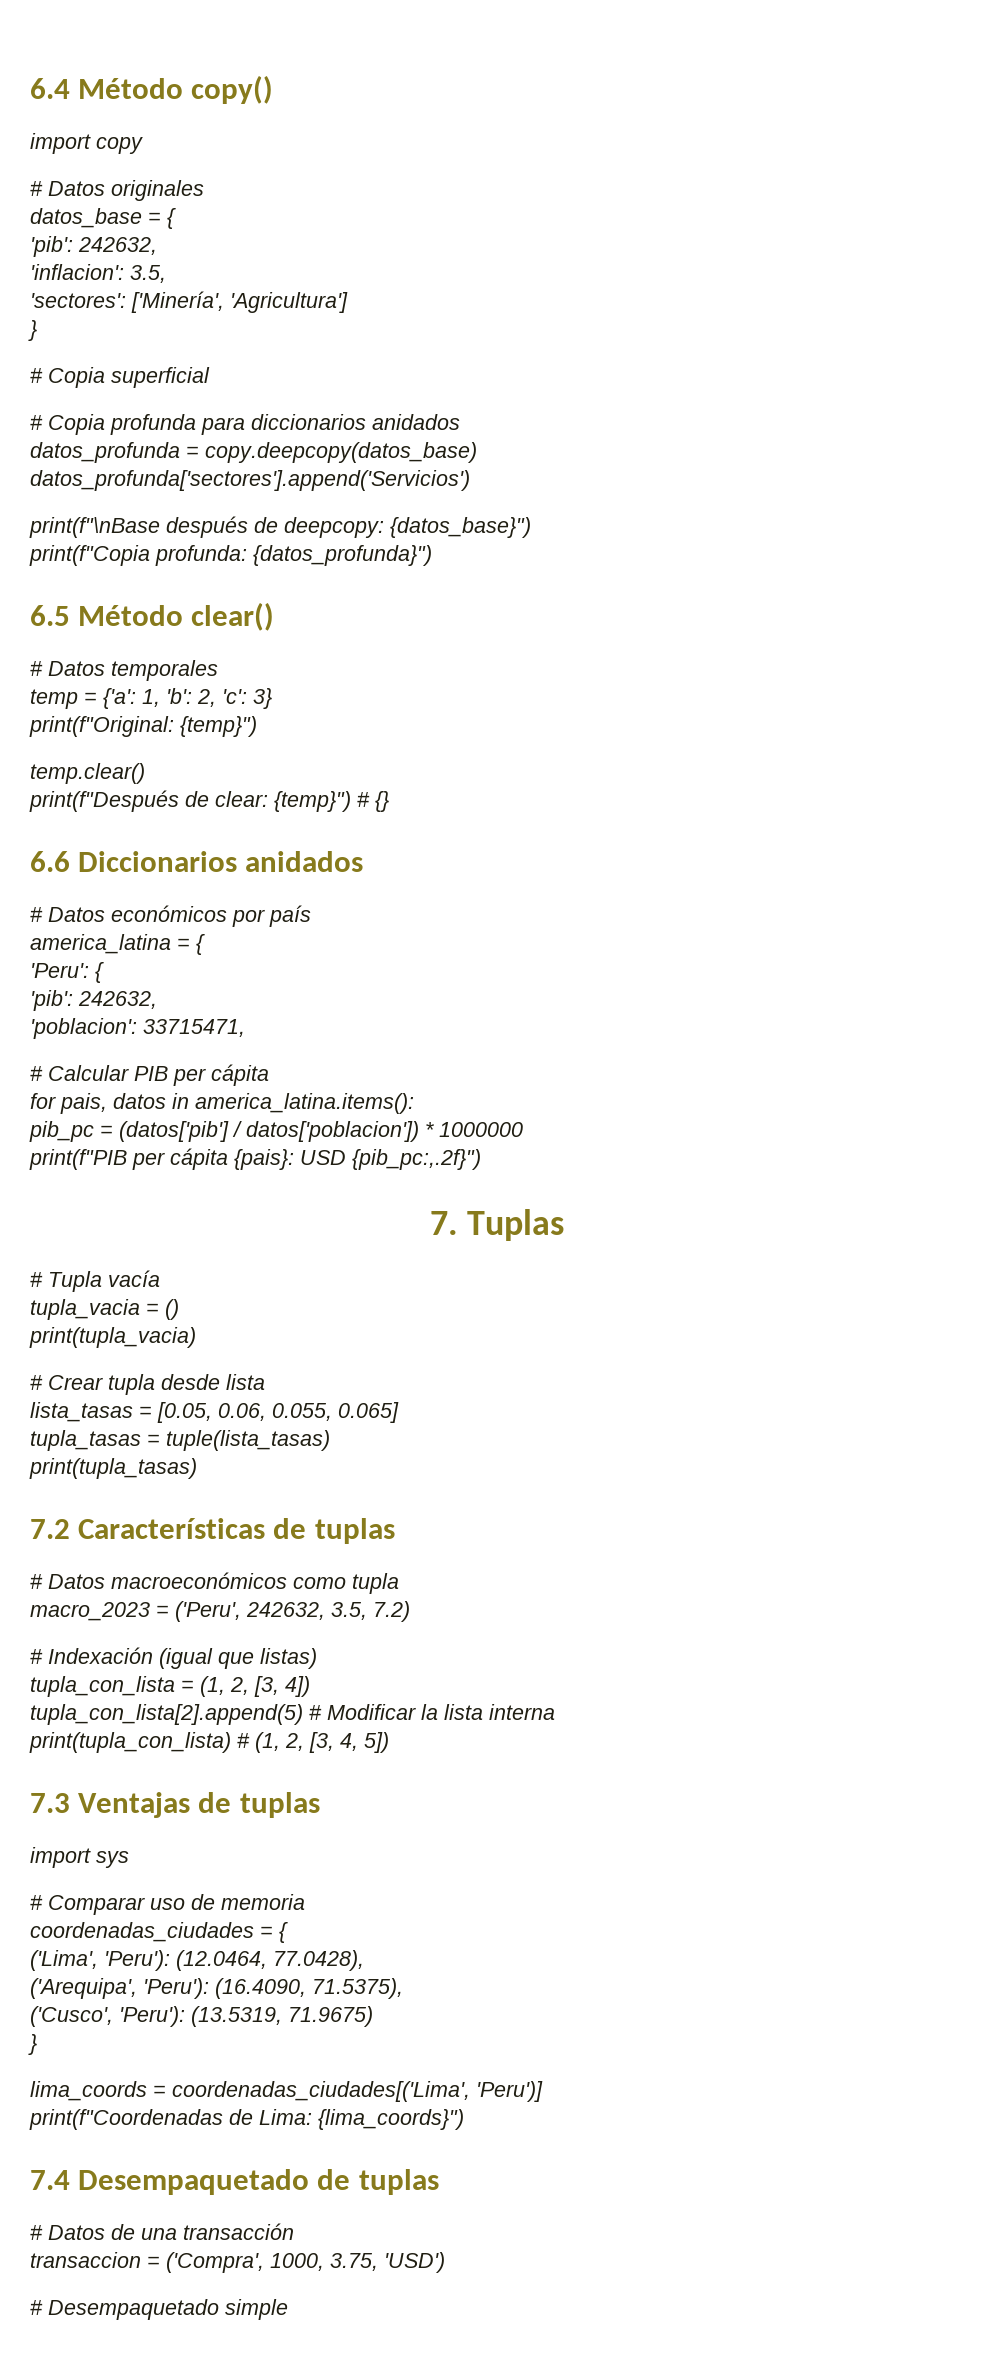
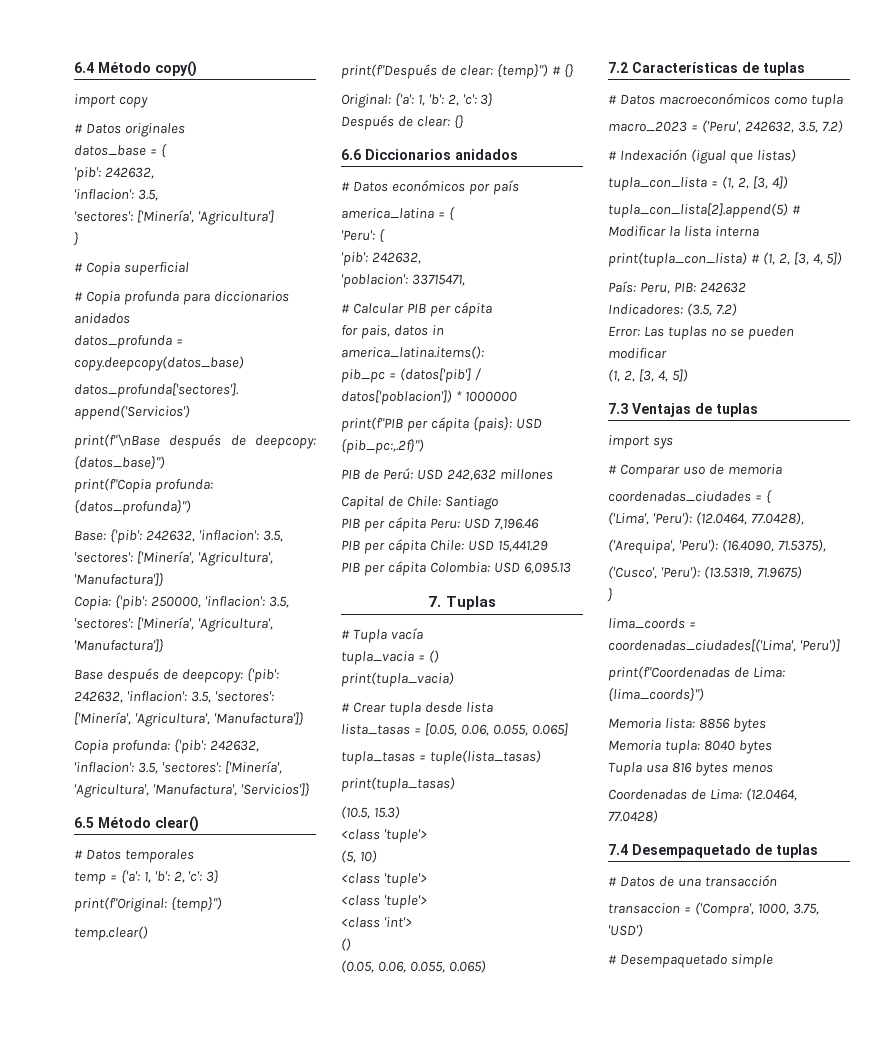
+ Base: {'pib': 242632, 'inflacion': 3.5, 'sectores': ['Minería', 'Agricultura', 'Manufactura']}
+ Copia: {'pib': 250000, 'inflacion': 3.5, 'sectores': ['Minería', 'Agricultura', 'Manufactura']}
+ Base después de deepcopy: {'pib': 242632, 'inflacion': 3.5, 'sectores': ['Minería', 'Agricultura', 'Manufactura']}
+ Copia profunda: {'pib': 242632, 'inflacion': 3.5, 'sectores': ['Minería', 'Agricultura', 'Manufactura', 'Servicios']}
+ Original: {'a': 1, 'b': 2, 'c': 3}
+ Después de clear: {}
+ PIB de Perú: USD 242,632 millones
+ Capital de Chile: Santiago
+ PIB per cápita Peru: USD 7,196.46
+ PIB per cápita Chile: USD 15,441.29
+ PIB per cápita Colombia: USD 6,095.13
+ (10.5, 15.3)
+ <class 'tuple'>
+ (5, 10)
+ <class 'tuple'>
+ <class 'tuple'>
+ <class 'int'>
+ ()
+ (0.05, 0.06, 0.055, 0.065)
+ País: Peru, PIB: 242632
+ Indicadores: (3.5, 7.2)
+ Error: Las tuplas no se pueden modificar
+ (1, 2, [3, 4, 5])
+ Memoria lista: 8856 bytes
+ Memoria tupla: 8040 bytes
+ Tupla usa 816 bytes menos
+ Coordenadas de Lima: (12.0464, 77.0428)

